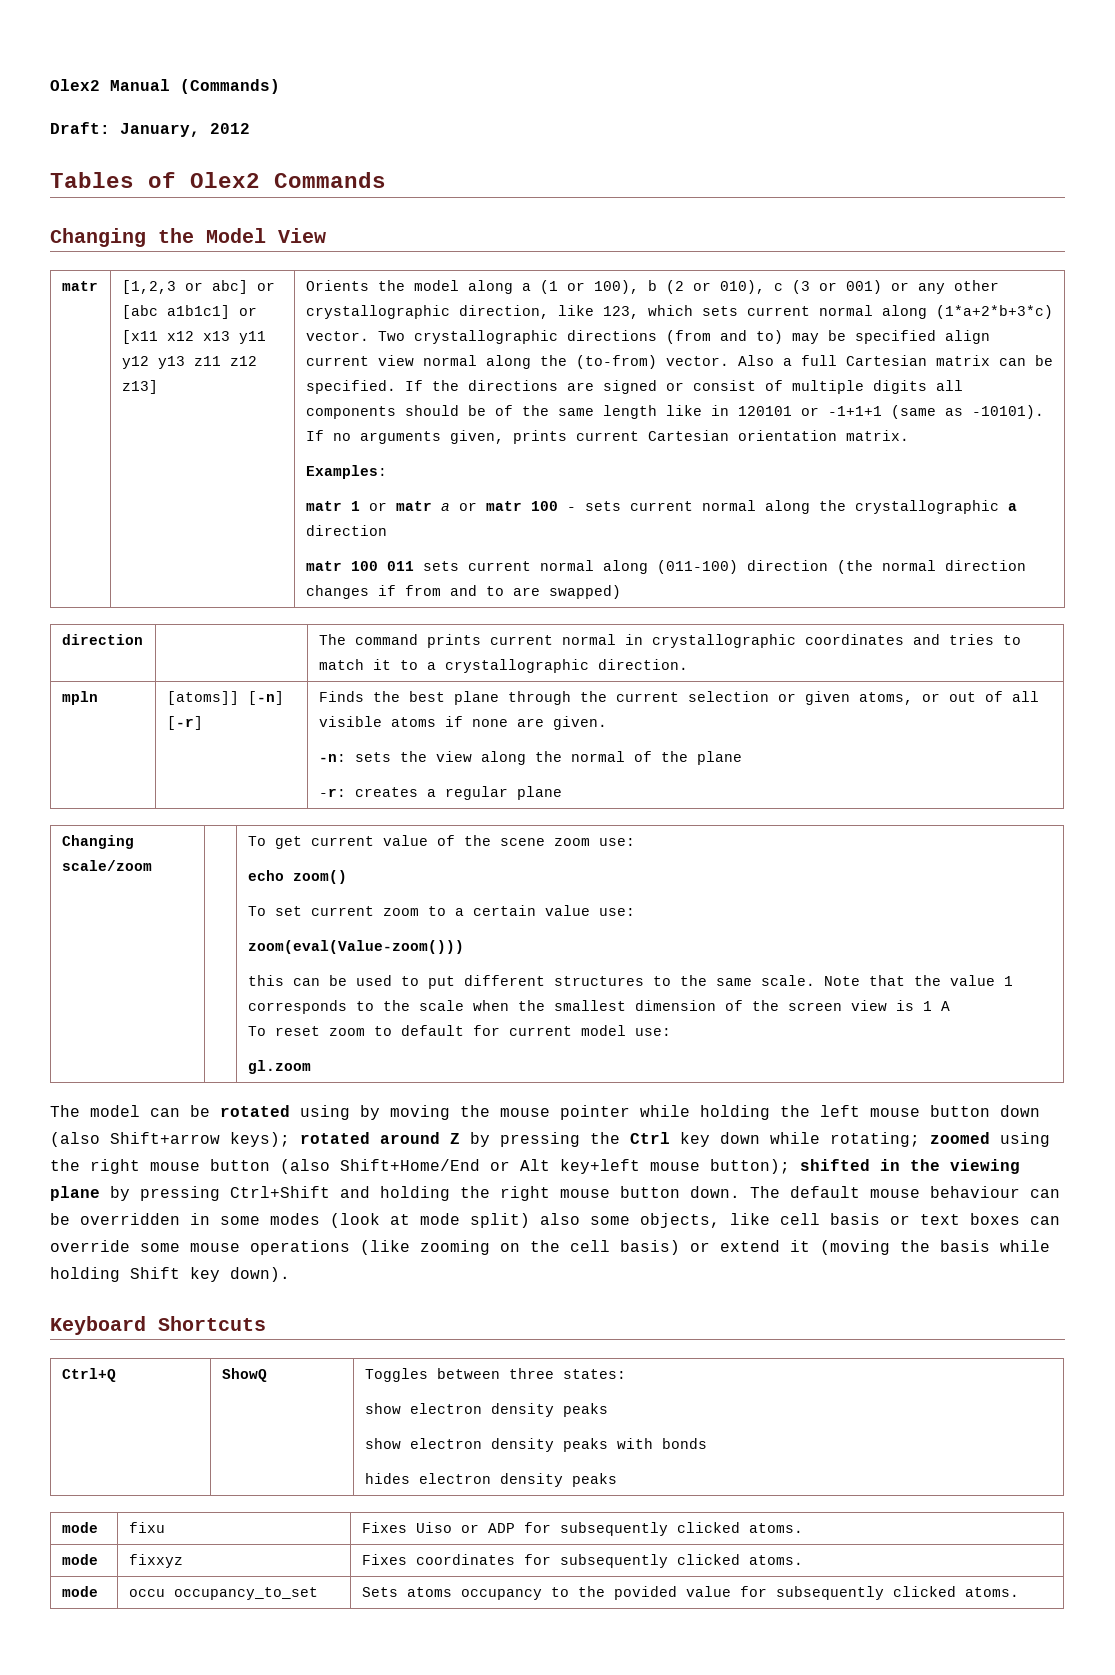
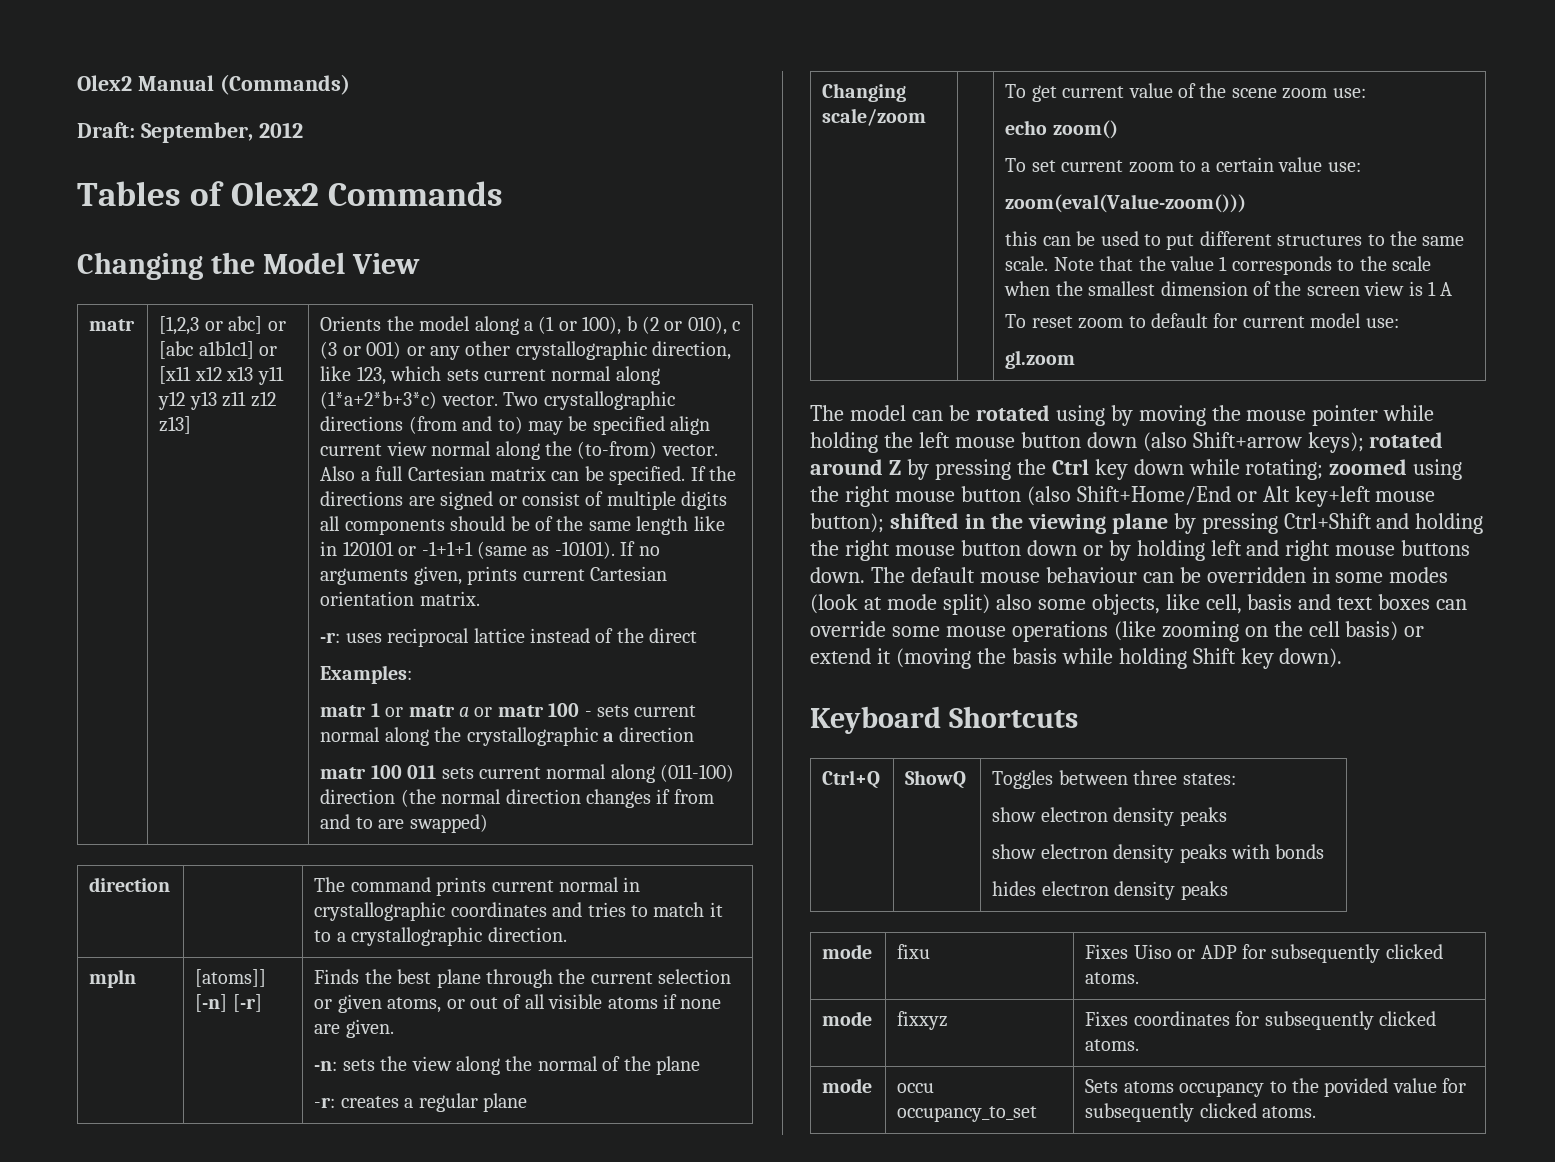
- Draft: January, 2012
+ Draft: September, 2012
+ -r: uses reciprocal lattice instead of the direct
- The model can be rotated using by moving the mouse pointer while holding the left mouse button down (also Shift+arrow keys); rotated around Z by pressing the Ctrl key down while rotating; zoomed using the right mouse button (also Shift+Home/End or Alt key+left mouse button); shifted in the viewing plane by pressing Ctrl+Shift and holding the right mouse button down.
+ The model can be rotated using by moving the mouse pointer while holding the left mouse button down (also Shift+arrow keys); rotated around Z by pressing the Ctrl key down while rotating; zoomed using the right mouse button (also Shift+Home/End or Alt key+left mouse button); shifted in the viewing plane by pressing Ctrl+Shift and holding the right mouse button down or by holding left and right mouse buttons down.
- The default mouse behaviour can be overridden in some modes (look at mode split) also some objects, like cell basis or text boxes can override some mouse operations (like zooming on the cell basis) or extend it (moving the basis while holding Shift key down).
+ The default mouse behaviour can be overridden in some modes (look at mode split) also some objects, like cell, basis and text boxes can override some mouse operations (like zooming on the cell basis) or extend it (moving the basis while holding Shift key down).

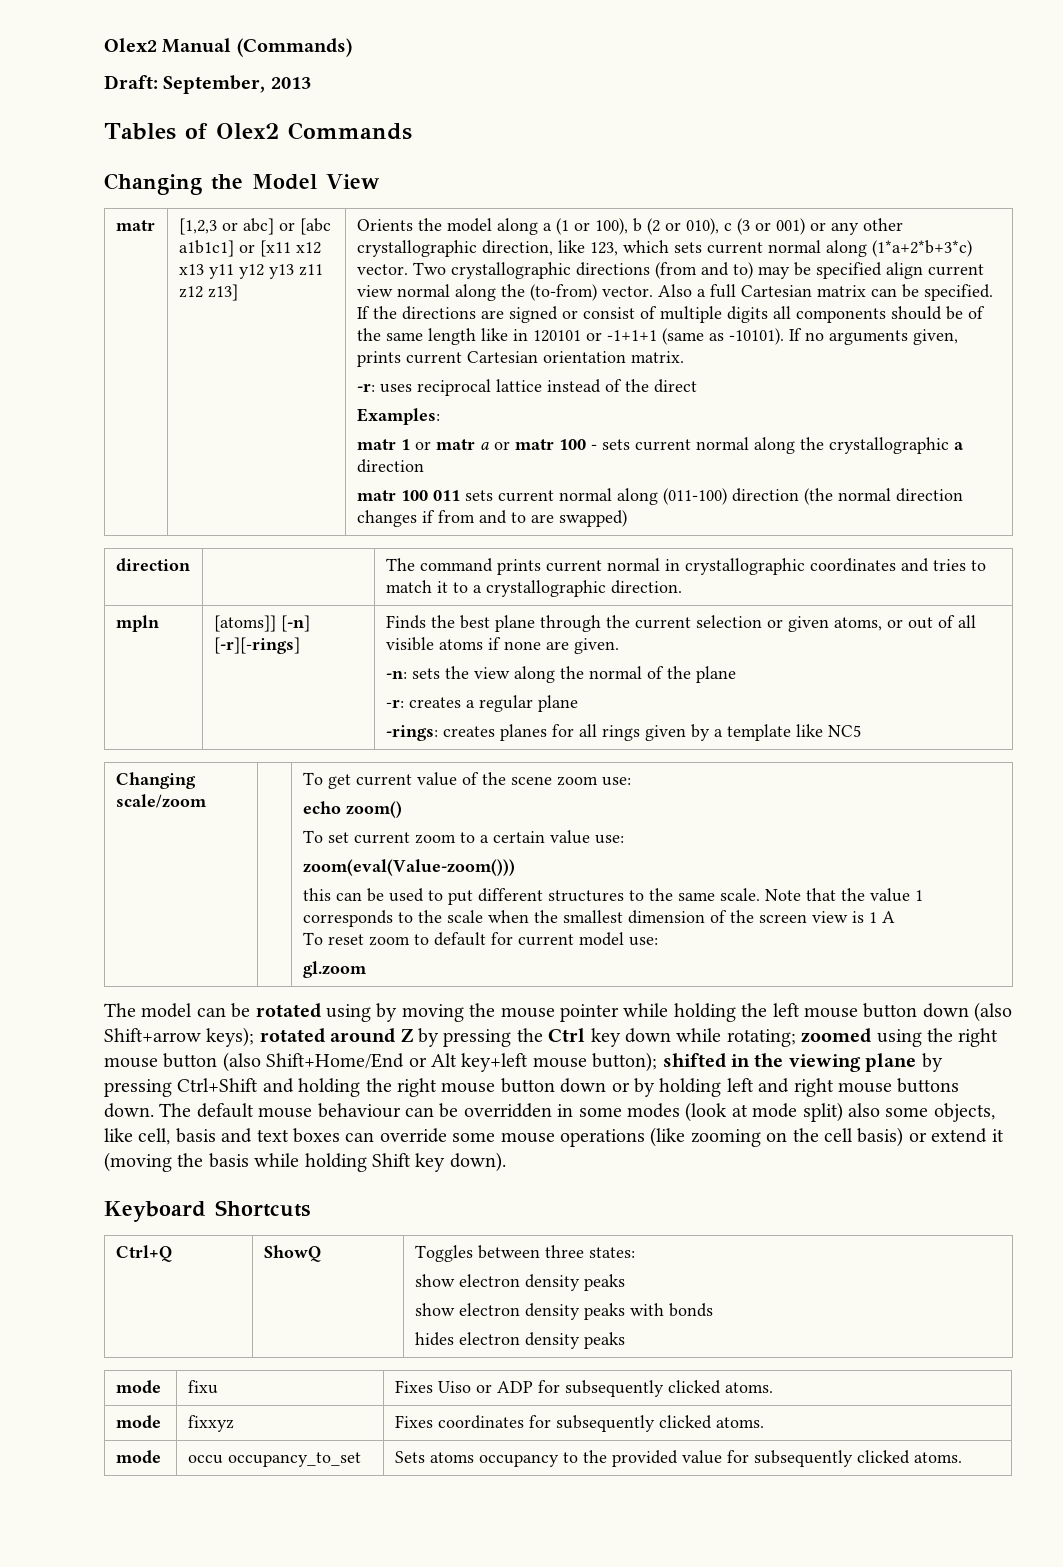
- Draft: September, 2012
+ Draft: September, 2013
- [atoms]] [-n] [-r]
+ [atoms]] [-n] [-r][-rings]
+ -rings: creates planes for all rings given by a template like NC5
- mode | occu occupancy_to_set | Sets atoms occupancy to the povided value for subsequently clicked atoms.
+ mode | occu occupancy_to_set | Sets atoms occupancy to the provided value for subsequently clicked atoms.

